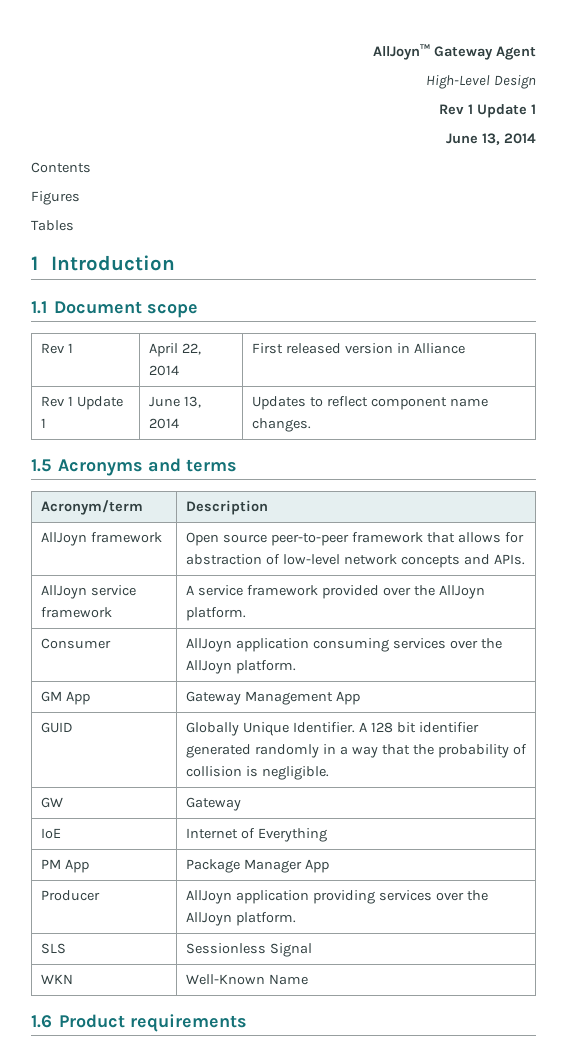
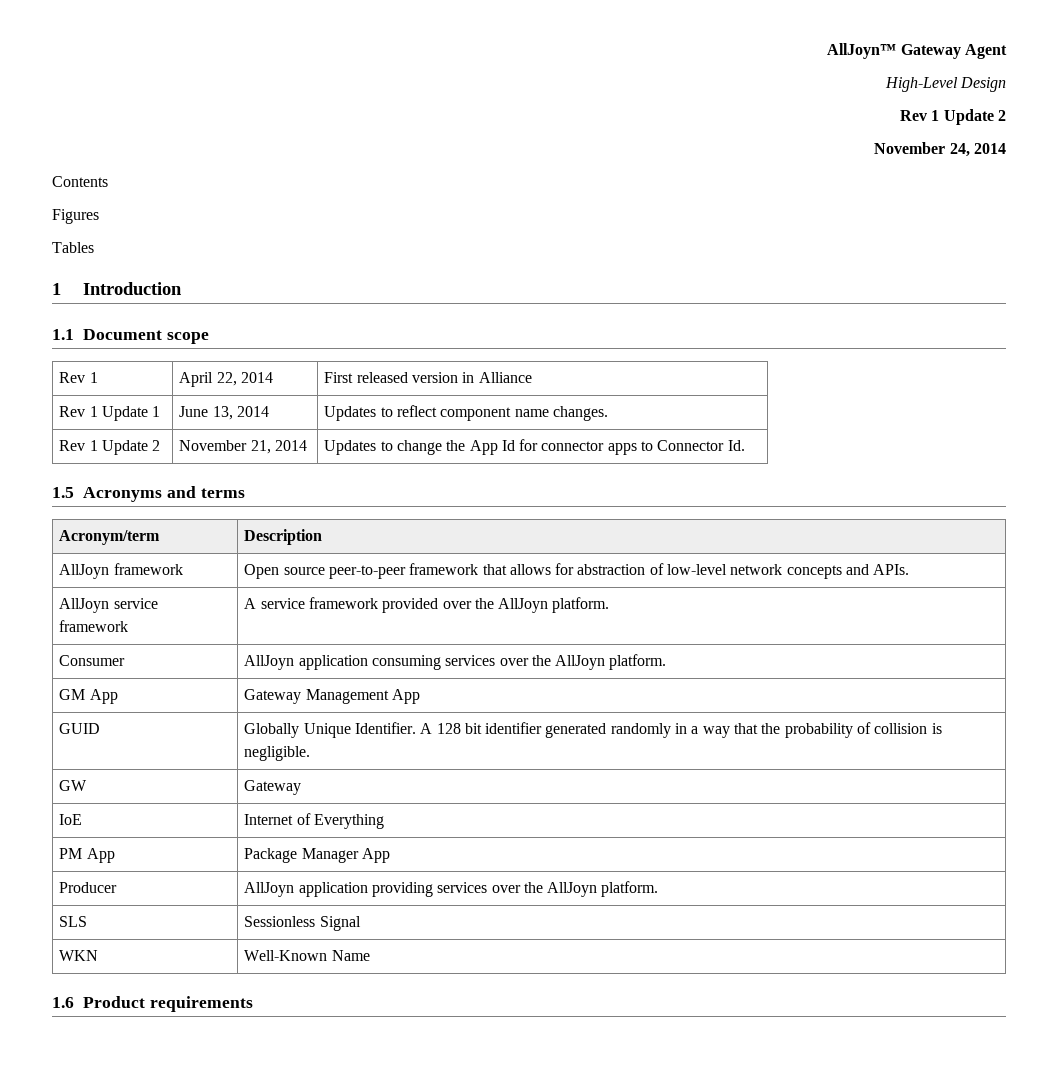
  High-Level Design
- Rev 1 Update 1
- June 13, 2014
+ Rev 1 Update 2
+ November 24, 2014
+ Rev 1 Update 2 | November 21, 2014 | Updates to change the App Id for connector apps to Connector Id.

